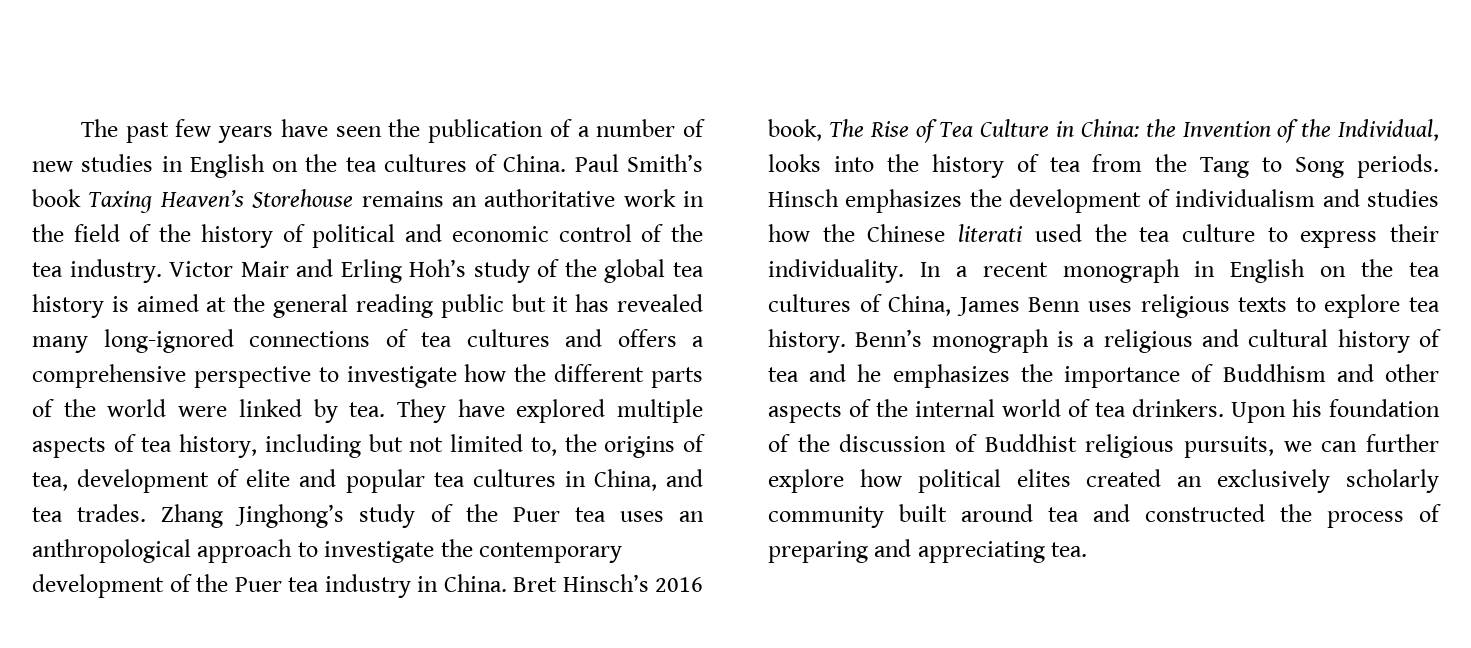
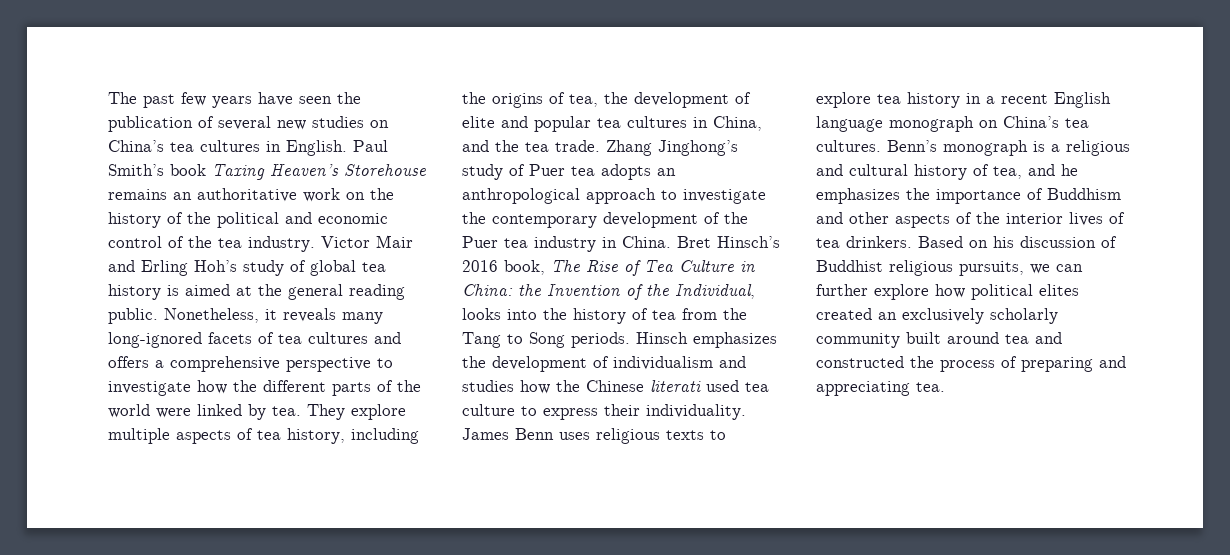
- The past few years have seen the publication of a number of new studies in English on the tea cultures of China.
+ The past few years have seen the publication of several new studies on China’s tea cultures in English.
- Paul Smith’s book Taxing Heaven’s Storehouse remains an authoritative work in the field of the history of political and economic control of the tea industry.
+ Paul Smith’s book Taxing Heaven’s Storehouse remains an authoritative work on the history of the political and economic control of the tea industry.
- Victor Mair and Erling Hoh’s study of the global tea history is aimed at the general reading public but it has revealed many long-ignored connections of tea cultures and offers a comprehensive perspective to investigate how the different parts of the world were linked by tea.
+ Victor Mair and Erling Hoh’s study of global tea history is aimed at the general reading public. Nonetheless, it reveals many long-ignored facets of tea cultures and offers a comprehensive perspective to investigate how the different parts of the world were linked by tea.
- They have explored multiple aspects of tea history, including but not limited to, the origins of tea, development of elite and popular tea cultures in China, and tea trades.
+ They explore multiple aspects of tea history, including the origins of tea, the development of elite and popular tea cultures in China, and the tea trade.
- Zhang Jinghong’s study of the Puer tea uses an anthropological approach to investigate the contemporary development of the Puer tea industry in China.
+ Zhang Jinghong’s study of Puer tea adopts an anthropological approach to investigate the contemporary development of the Puer tea industry in China.
- Hinsch emphasizes the development of individualism and studies how the Chinese literati used the tea culture to express their individuality.
+ Hinsch emphasizes the development of individualism and studies how the Chinese literati used tea culture to express their individuality.
- In a recent monograph in English on the tea cultures of China, James Benn uses religious texts to explore tea history.
+ James Benn uses religious texts to explore tea history in a recent English language monograph on China’s tea cultures.
- Benn’s monograph is a religious and cultural history of tea and he emphasizes the importance of Buddhism and other aspects of the internal world of tea drinkers.
+ Benn’s monograph is a religious and cultural history of tea, and he emphasizes the importance of Buddhism and other aspects of the interior lives of tea drinkers.
- Upon his foundation of the discussion of Buddhist religious pursuits, we can further explore how political elites created an exclusively scholarly community built around tea and constructed the process of preparing and appreciating tea.
+ Based on his discussion of Buddhist religious pursuits, we can further explore how political elites created an exclusively scholarly community built around tea and constructed the process of preparing and appreciating tea.

